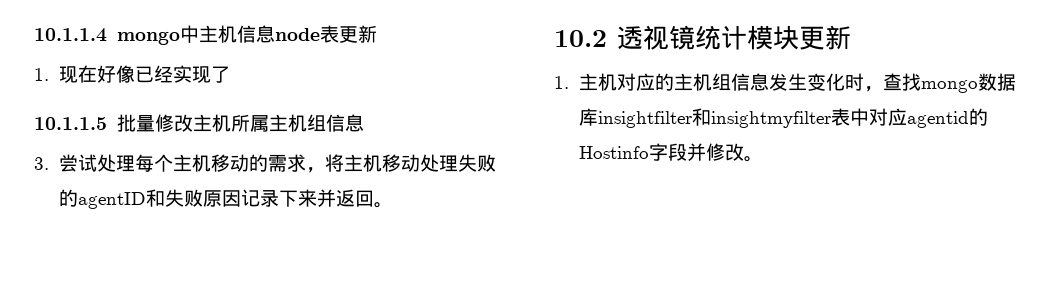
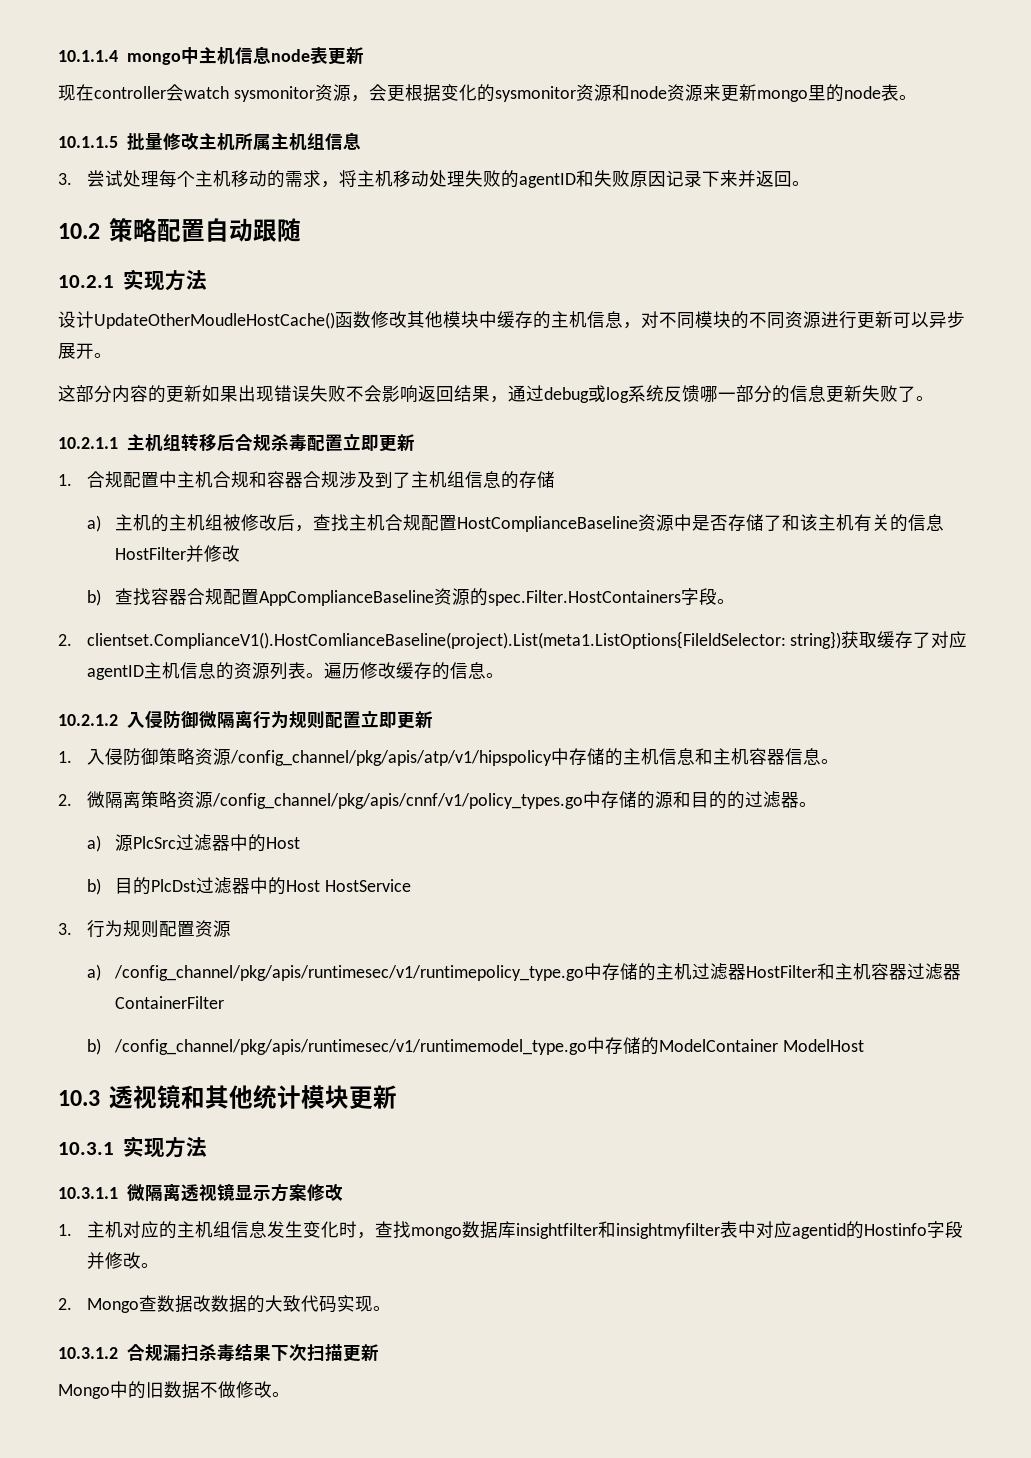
- 1.现在好像已经实现了
+ 现在controller会watch sysmonitor资源，会更根据变化的sysmonitor资源和node资源来更新mongo里的node表。
- 10.2透视镜统计模块更新
+ 10.2策略配置自动跟随
+ 10.2.1实现方法
+ 设计UpdateOtherMoudleHostCache()函数修改其他模块中缓存的主机信息，对不同模块的不同资源进行更新可以异步展开。
+ 这部分内容的更新如果出现错误失败不会影响返回结果，通过debug或log系统反馈哪一部分的信息更新失败了。
+ 10.2.1.1主机组转移后合规杀毒配置立即更新
+ 1.合规配置中主机合规和容器合规涉及到了主机组信息的存储
+ a)主机的主机组被修改后，查找主机合规配置HostComplianceBaseline资源中是否存储了和该主机有关的信息HostFilter并修改
+ b)查找容器合规配置AppComplianceBaseline资源的spec.Filter.HostContainers字段。
+ 2. clientset.ComplianceV1().HostComlianceBaseline(project).List(meta1.ListOptions{FileldSelector: string})获取缓存了对应agentID主机信息的资源列表。遍历修改缓存的信息。
+ 10.2.1.2入侵防御微隔离行为规则配置立即更新
+ 1.入侵防御策略资源/config_channel/pkg/apis/atp/v1/hipspolicy中存储的主机信息和主机容器信息。
+ 2.微隔离策略资源/config_channel/pkg/apis/cnnf/v1/policy_types.go中存储的源和目的的过滤器。
+ a)源PlcSrc过滤器中的Host
+ b)目的PlcDst过滤器中的Host HostService
+ 3.行为规则配置资源
+ a) /config_channel/pkg/apis/runtimesec/v1/runtimepolicy_type.go中存储的主机过滤器HostFilter和主机容器过滤器ContainerFilter
+ b) /config_channel/pkg/apis/runtimesec/v1/runtimemodel_type.go中存储的ModelContainer ModelHost
+ 10.3透视镜和其他统计模块更新
+ 10.3.1实现方法
+ 10.3.1.1微隔离透视镜显示方案修改
+ 2. Mongo查数据改数据的大致代码实现。
+ 10.3.1.2合规漏扫杀毒结果下次扫描更新
+ Mongo中的旧数据不做修改。

